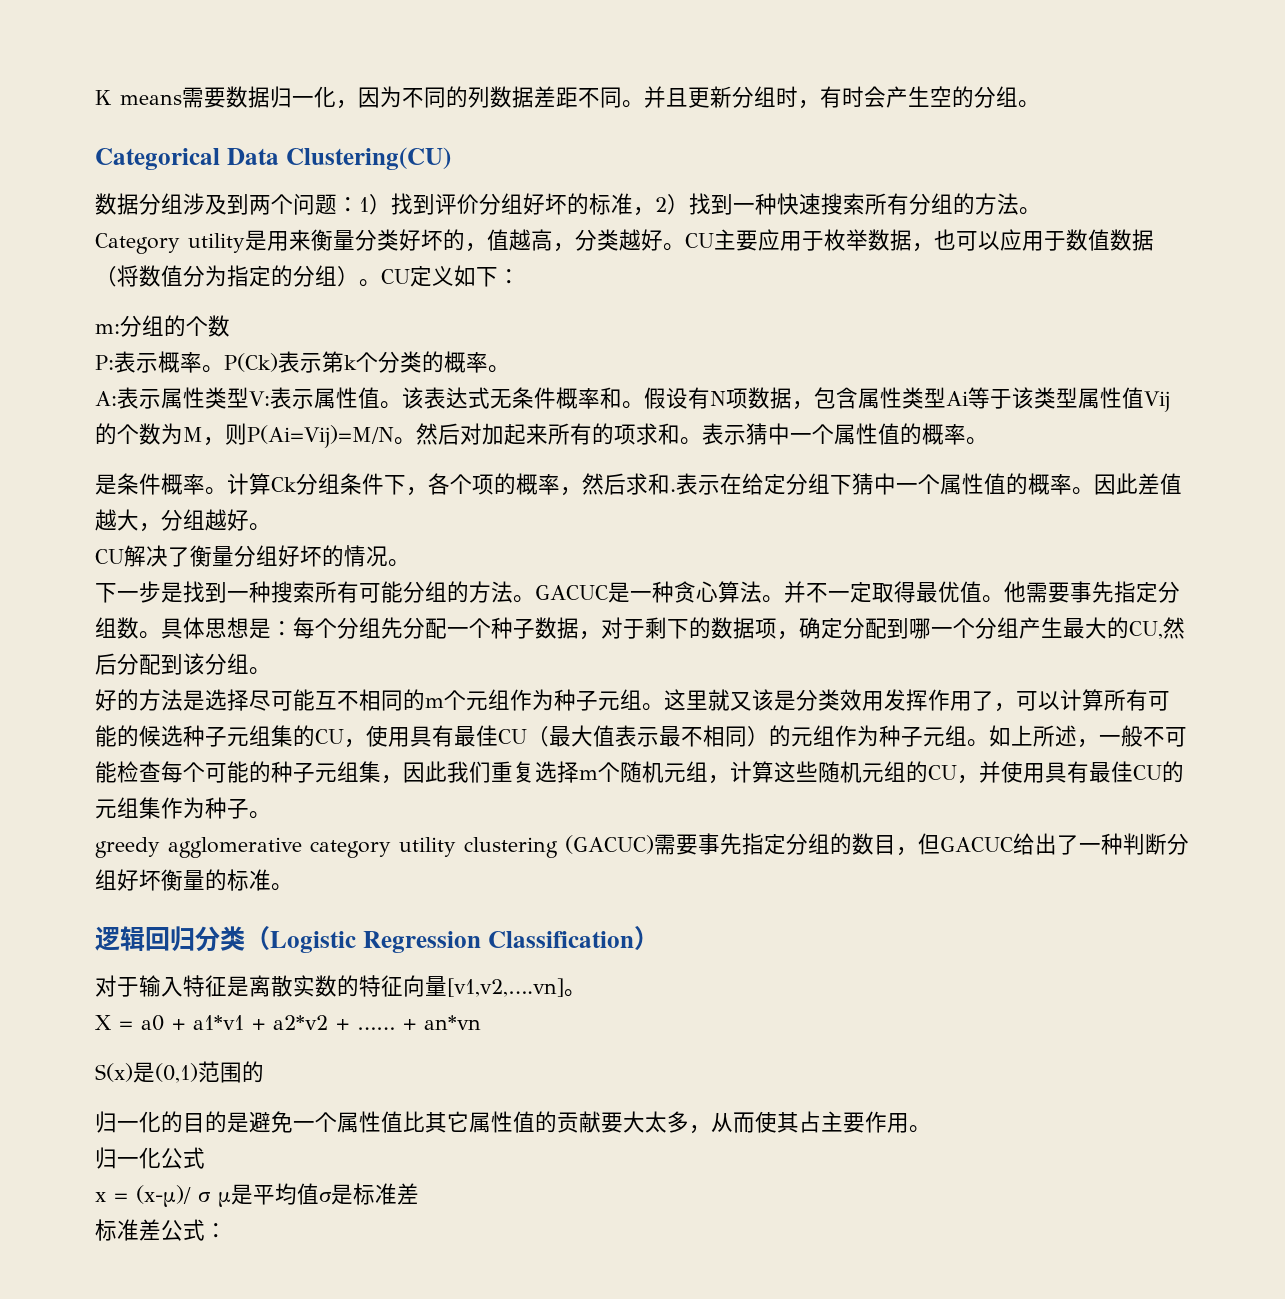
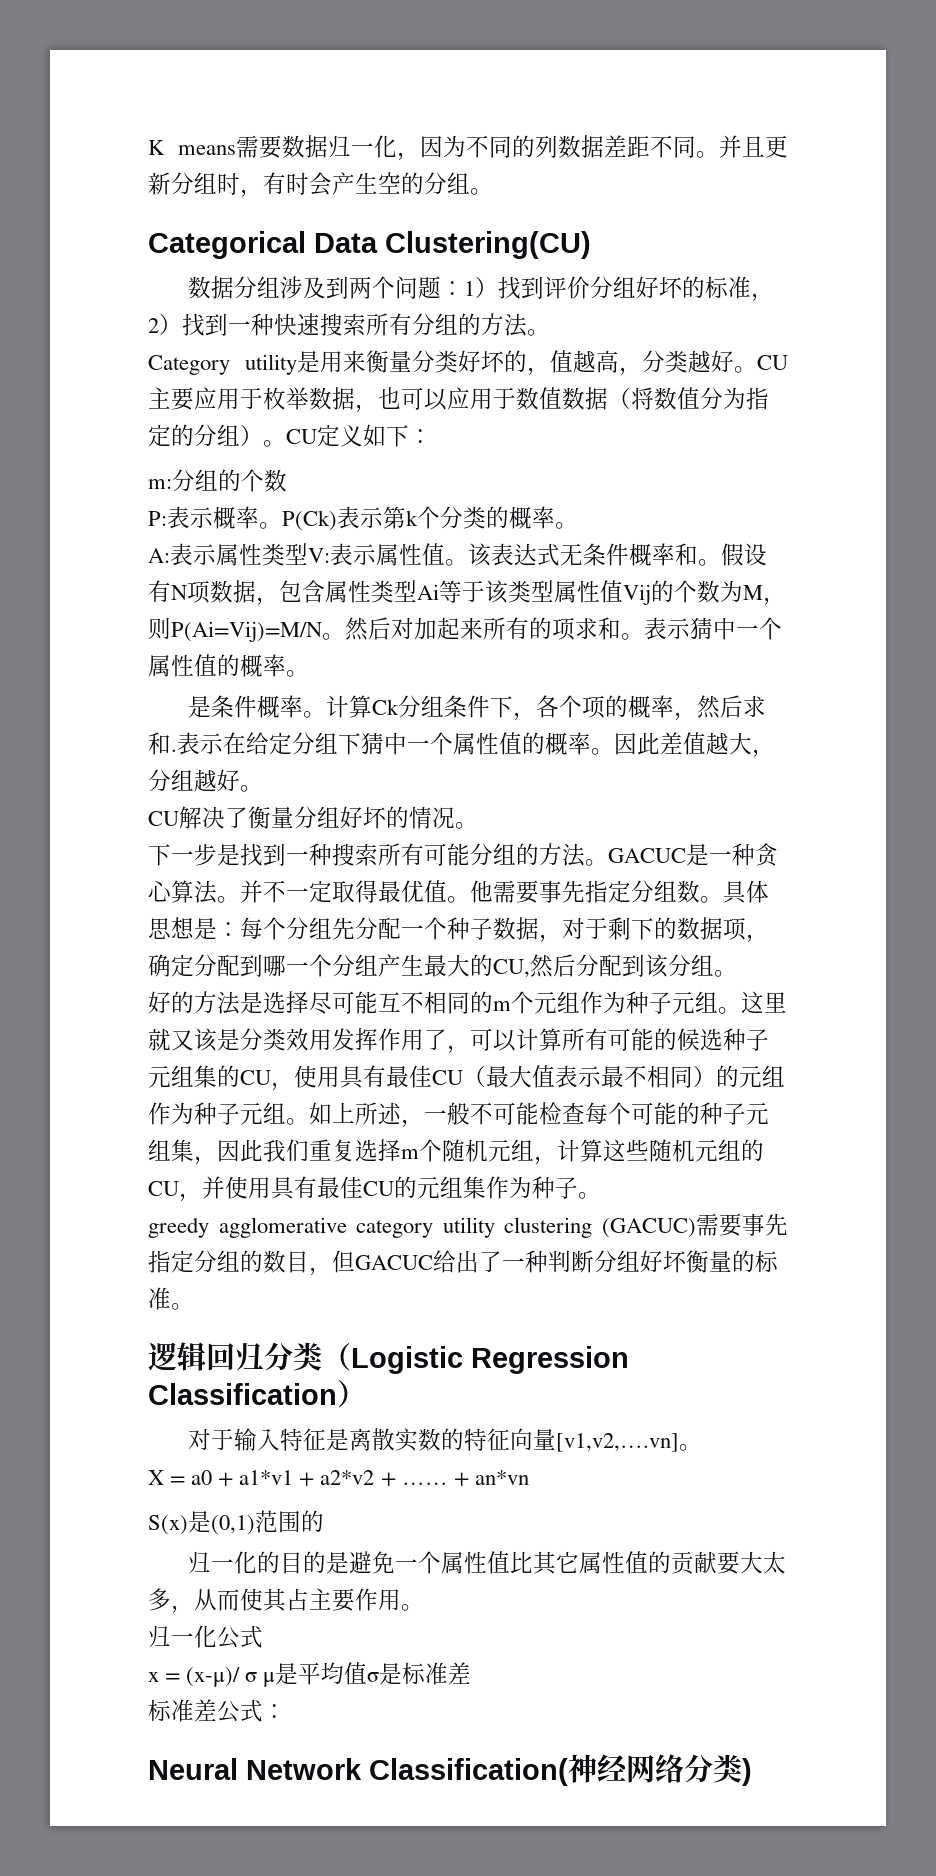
+ Neural Network Classification(神经网络分类)

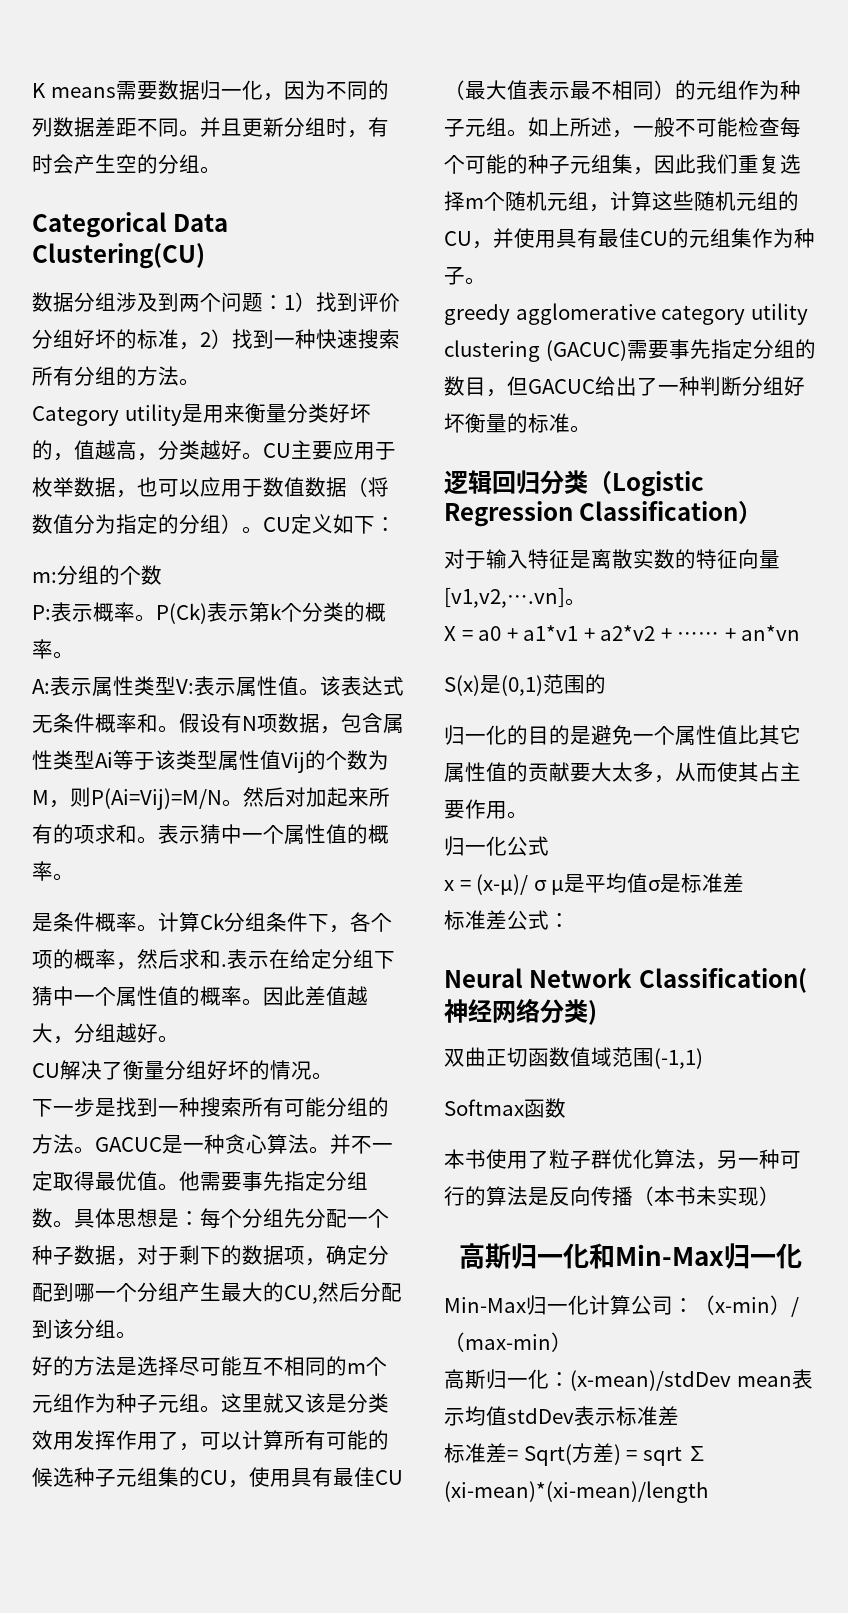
+ 双曲正切函数值域范围(-1,1)
+ Softmax函数
+ 本书使用了粒子群优化算法，另一种可行的算法是反向传播（本书未实现）
+ 高斯归一化和Min-Max归一化
+ Min-Max归一化计算公司：（x-min）/（max-min）
+ 高斯归一化：(x-mean)/stdDev mean表示均值stdDev表示标准差
+ 标准差= Sqrt(方差) = sqrt ∑ (xi-mean)*(xi-mean)/length

